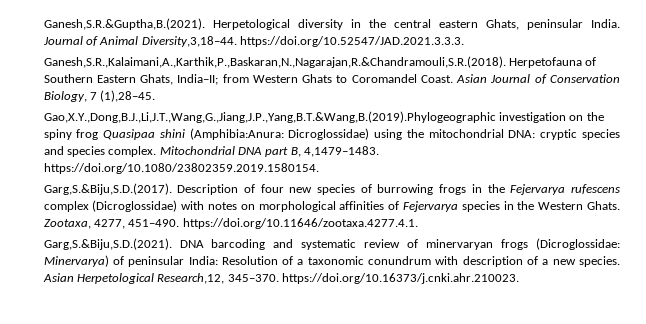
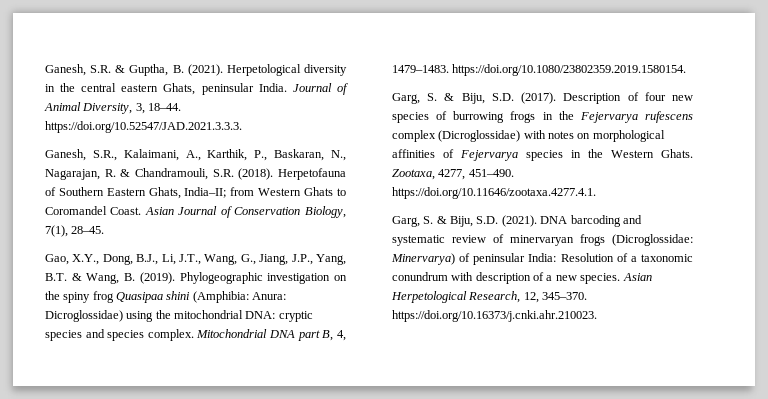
- Ganesh,S.R.&Guptha,B.(2021). Herpetological diversity in the central eastern Ghats, peninsular India.
+ Ganesh, S.R. & Guptha, B. (2021). Herpetological diversity in the central eastern Ghats, peninsular India.
- Journal of Animal Diversity,3,18–44. https://doi.org/10.52547/JAD.2021.3.3.3.
- Ganesh,S.R.,Kalaimani,A.,Karthik,P.,Baskaran,N.,Nagarajan,R.&Chandramouli,S.R.(2018). Herpetofauna of Southern Eastern Ghats, India–II; from Western Ghats to Coromandel Coast.
+ Journal of Animal Diversity, 3, 18–44. https://doi.org/10.52547/JAD.2021.3.3.3.
+ Ganesh, S.R., Kalaimani, A., Karthik, P., Baskaran, N., Nagarajan, R. & Chandramouli, S.R. (2018). Herpetofauna of Southern Eastern Ghats, India–II; from Western Ghats to Coromandel Coast.
- Asian Journal of Conservation Biology, 7 (1),28–45.
- Gao,X.Y.,Dong,B.J.,Li,J.T.,Wang,G.,Jiang,J.P.,Yang,B.T.&Wang,B.(2019).Phylogeographic investigation on the spiny frog Quasipaa shini (Amphibia:Anura: Dicroglossidae) using the mitochondrial DNA: cryptic species and species complex.
+ Asian Journal of Conservation Biology, 7(1), 28–45.
+ Gao, X.Y., Dong, B.J., Li, J.T., Wang, G., Jiang, J.P., Yang, B.T. & Wang, B. (2019). Phylogeographic investigation on the spiny frog Quasipaa shini (Amphibia: Anura: Dicroglossidae) using the mitochondrial DNA: cryptic species and species complex.
- Mitochondrial DNA part B, 4,1479–1483. https://doi.org/10.1080/23802359.2019.1580154.
+ Mitochondrial DNA part B, 4, 1479–1483. https://doi.org/10.1080/23802359.2019.1580154.
- Garg,S.&Biju,S.D.(2017). Description of four new species of burrowing frogs in the Fejervarya rufescens complex (Dicroglossidae) with notes on morphological affinities of Fejervarya species in the Western Ghats.
+ Garg, S. & Biju, S.D. (2017). Description of four new species of burrowing frogs in the Fejervarya rufescens complex (Dicroglossidae) with notes on morphological affinities of Fejervarya species in the Western Ghats.
- Garg,S.&Biju,S.D.(2021). DNA barcoding and systematic review of minervaryan frogs (Dicroglossidae: Minervarya) of peninsular India: Resolution of a taxonomic conundrum with description of a new species.
+ Garg, S. & Biju, S.D. (2021). DNA barcoding and systematic review of minervaryan frogs (Dicroglossidae: Minervarya) of peninsular India: Resolution of a taxonomic conundrum with description of a new species.
- Asian Herpetological Research,12, 345–370. https://doi.org/10.16373/j.cnki.ahr.210023.
+ Asian Herpetological Research, 12, 345–370. https://doi.org/10.16373/j.cnki.ahr.210023.

